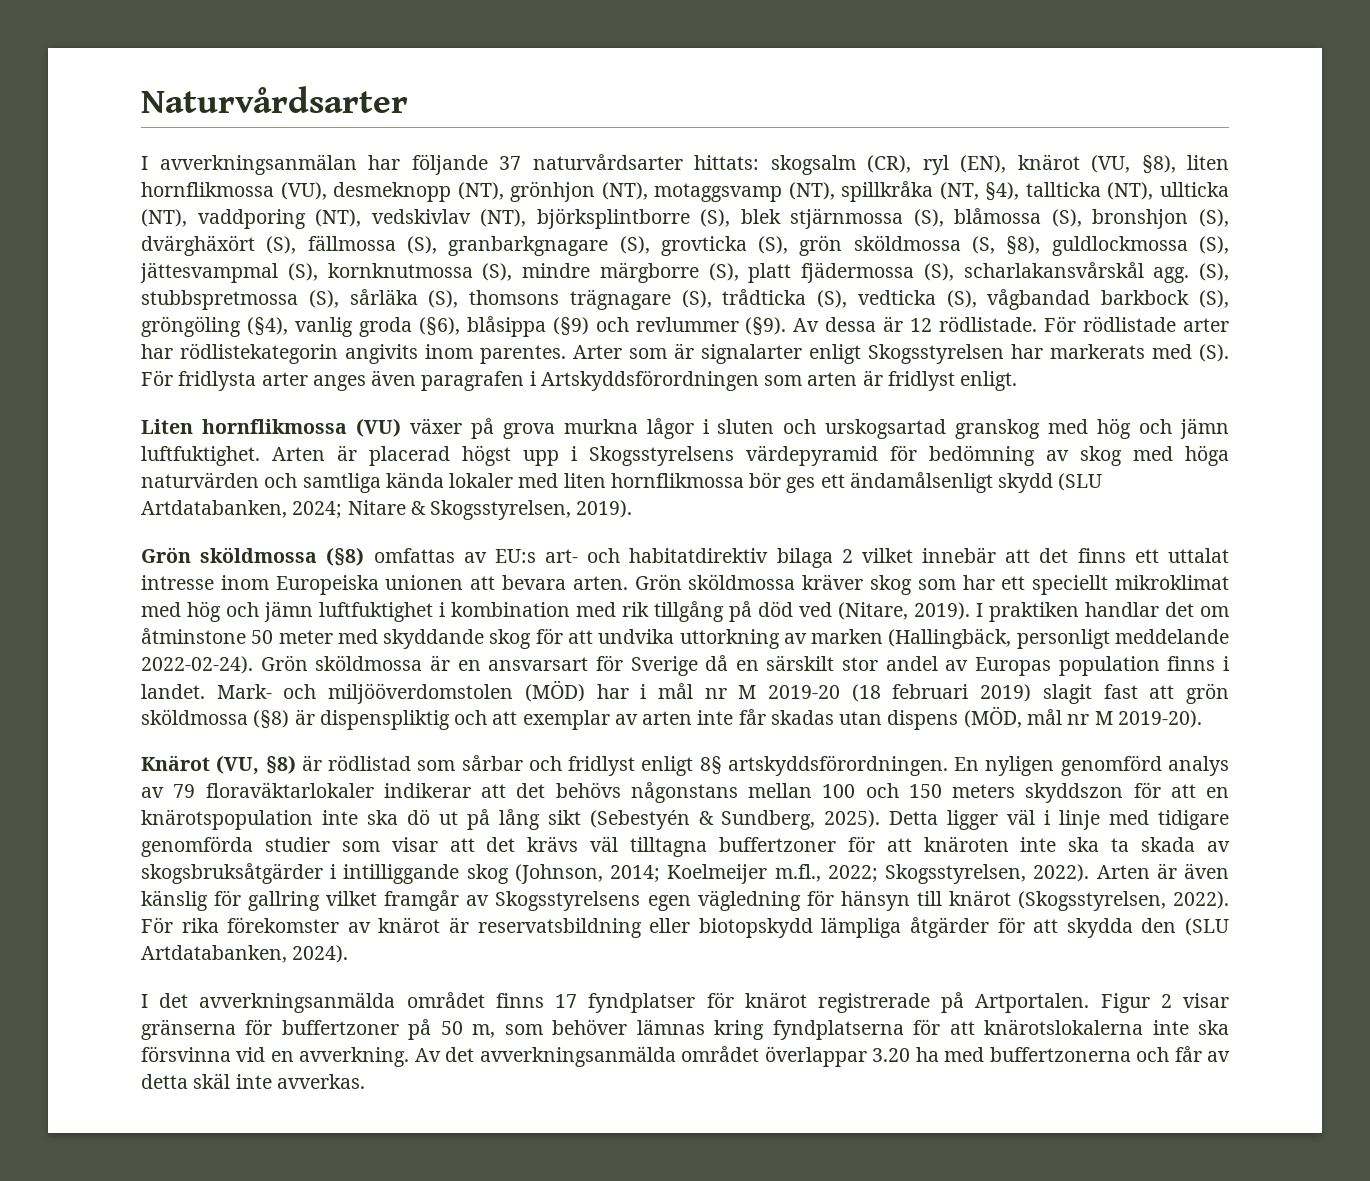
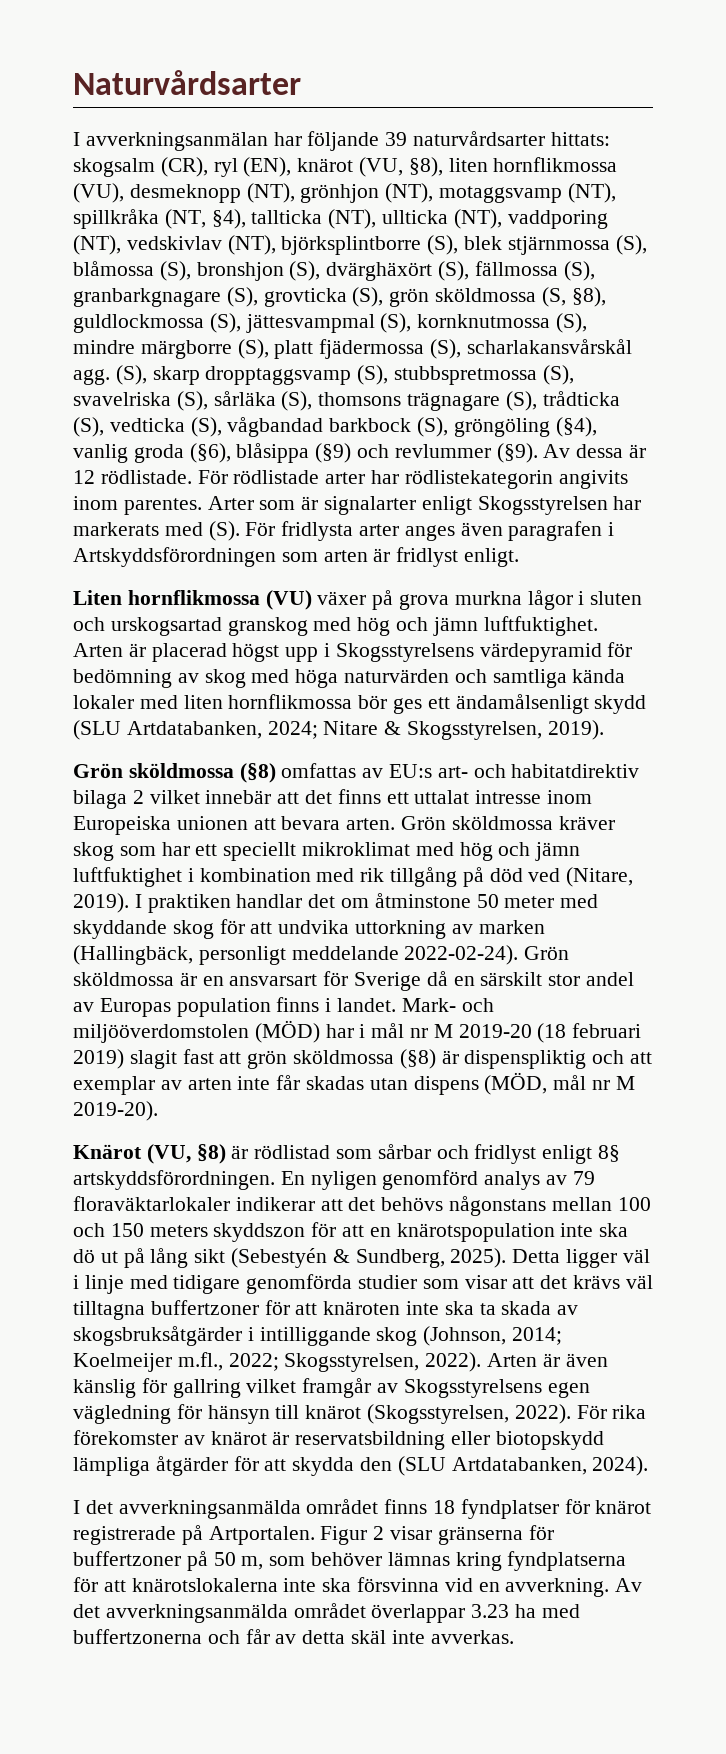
- I avverkningsanmälan har följande 37 naturvårdsarter hittats:
+ I avverkningsanmälan har följande 39 naturvårdsarter hittats:
- (S), stubbspretmossa (S), sårläka (S), thomsons trägnagare (S), trådticka (S), vedticka (S), vågbandad barkbock (S), gröngöling (§4), vanlig groda (§6), blåsippa (§9) och revlummer (§9).
+ (S), skarp dropptaggsvamp (S), stubbspretmossa (S), svavelriska (S), sårläka (S), thomsons trägnagare (S), trådticka (S), vedticka (S), vågbandad barkbock (S), gröngöling (§4), vanlig groda (§6), blåsippa (§9) och revlummer (§9).
- I det avverkningsanmälda området finns 17 fyndplatser för knärot registrerade på Artportalen.
+ I det avverkningsanmälda området finns 18 fyndplatser för knärot registrerade på Artportalen.
- Av det avverkningsanmälda området överlappar 3.20 ha med buffertzonerna och får av detta skäl inte avverkas.
+ Av det avverkningsanmälda området överlappar 3.23 ha med buffertzonerna och får av detta skäl inte avverkas.

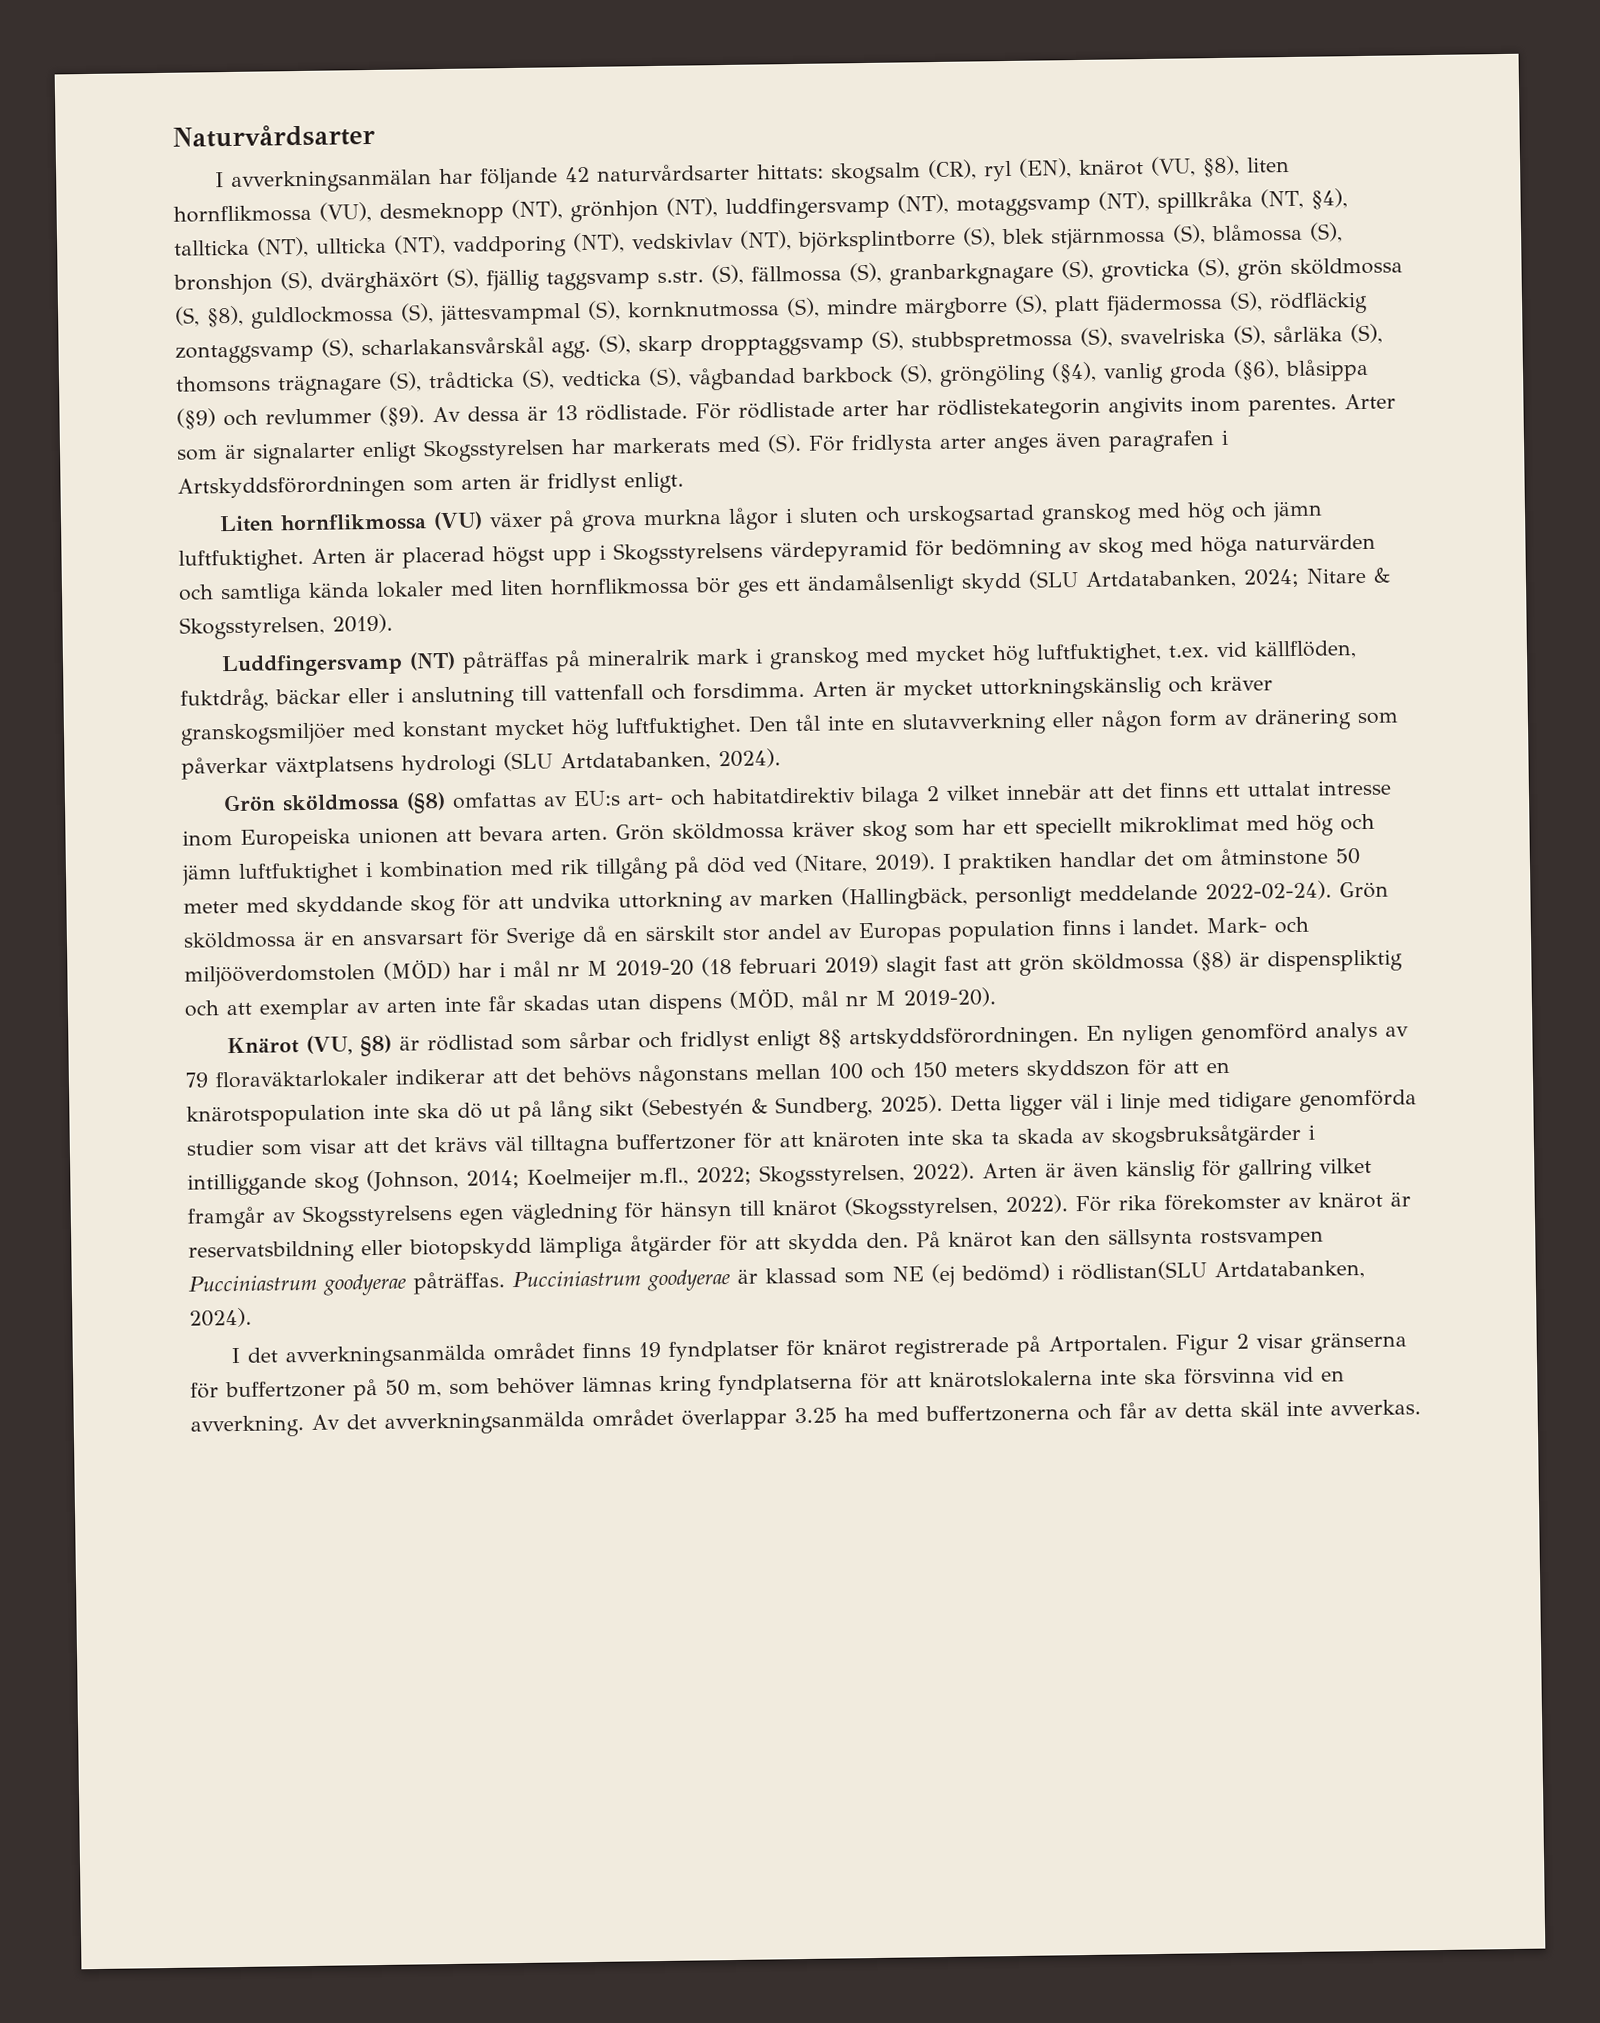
- I avverkningsanmälan har följande 39 naturvårdsarter hittats:
+ I avverkningsanmälan har följande 42 naturvårdsarter hittats:
- skogsalm (CR), ryl (EN), knärot (VU, §8), liten hornflikmossa (VU), desmeknopp (NT), grönhjon (NT), motaggsvamp (NT), spillkråka (NT, §4), tallticka (NT), ullticka (NT), vaddporing (NT), vedskivlav (NT), björksplintborre (S), blek stjärnmossa (S), blåmossa (S), bronshjon (S), dvärghäxört (S), fällmossa (S), granbarkgnagare (S), grovticka (S), grön sköldmossa (S, §8), guldlockmossa (S), jättesvampmal (S), kornknutmossa (S), mindre märgborre (S), platt fjädermossa (S), scharlakansvårskål agg.
+ skogsalm (CR), ryl (EN), knärot (VU, §8), liten hornflikmossa (VU), desmeknopp (NT), grönhjon (NT), luddfingersvamp (NT), motaggsvamp (NT), spillkråka (NT, §4), tallticka (NT), ullticka (NT), vaddporing (NT), vedskivlav (NT), björksplintborre (S), blek stjärnmossa (S), blåmossa (S), bronshjon (S), dvärghäxört (S), fjällig taggsvamp s.str. (S), fällmossa (S), granbarkgnagare (S), grovticka (S), grön sköldmossa (S, §8), guldlockmossa (S), jättesvampmal (S), kornknutmossa (S), mindre märgborre (S), platt fjädermossa (S), rödfläckig zontaggsvamp (S), scharlakansvårskål agg.
- Av dessa är 12 rödlistade.
+ Av dessa är 13 rödlistade.
+ Luddfingersvamp (NT) påträffas på mineralrik mark i granskog med mycket hög luftfuktighet, t.ex. vid källflöden, fuktdråg, bäckar eller i anslutning till vattenfall och forsdimma. Arten är mycket uttorkningskänslig och kräver granskogsmiljöer med konstant mycket hög luftfuktighet. Den tål inte en slutavverkning eller någon form av dränering som påverkar växtplatsens hydrologi (SLU Artdatabanken, 2024).
- För rika förekomster av knärot är reservatsbildning eller biotopskydd lämpliga åtgärder för att skydda den (SLU Artdatabanken, 2024).
+ För rika förekomster av knärot är reservatsbildning eller biotopskydd lämpliga åtgärder för att skydda den. På knärot kan den sällsynta rostsvampen Pucciniastrum goodyerae påträffas. Pucciniastrum goodyerae är klassad som NE (ej bedömd) i rödlistan(SLU Artdatabanken, 2024).
- I det avverkningsanmälda området finns 18 fyndplatser för knärot registrerade på Artportalen.
+ I det avverkningsanmälda området finns 19 fyndplatser för knärot registrerade på Artportalen.
- Av det avverkningsanmälda området överlappar 3.23 ha med buffertzonerna och får av detta skäl inte avverkas.
+ Av det avverkningsanmälda området överlappar 3.25 ha med buffertzonerna och får av detta skäl inte avverkas.

